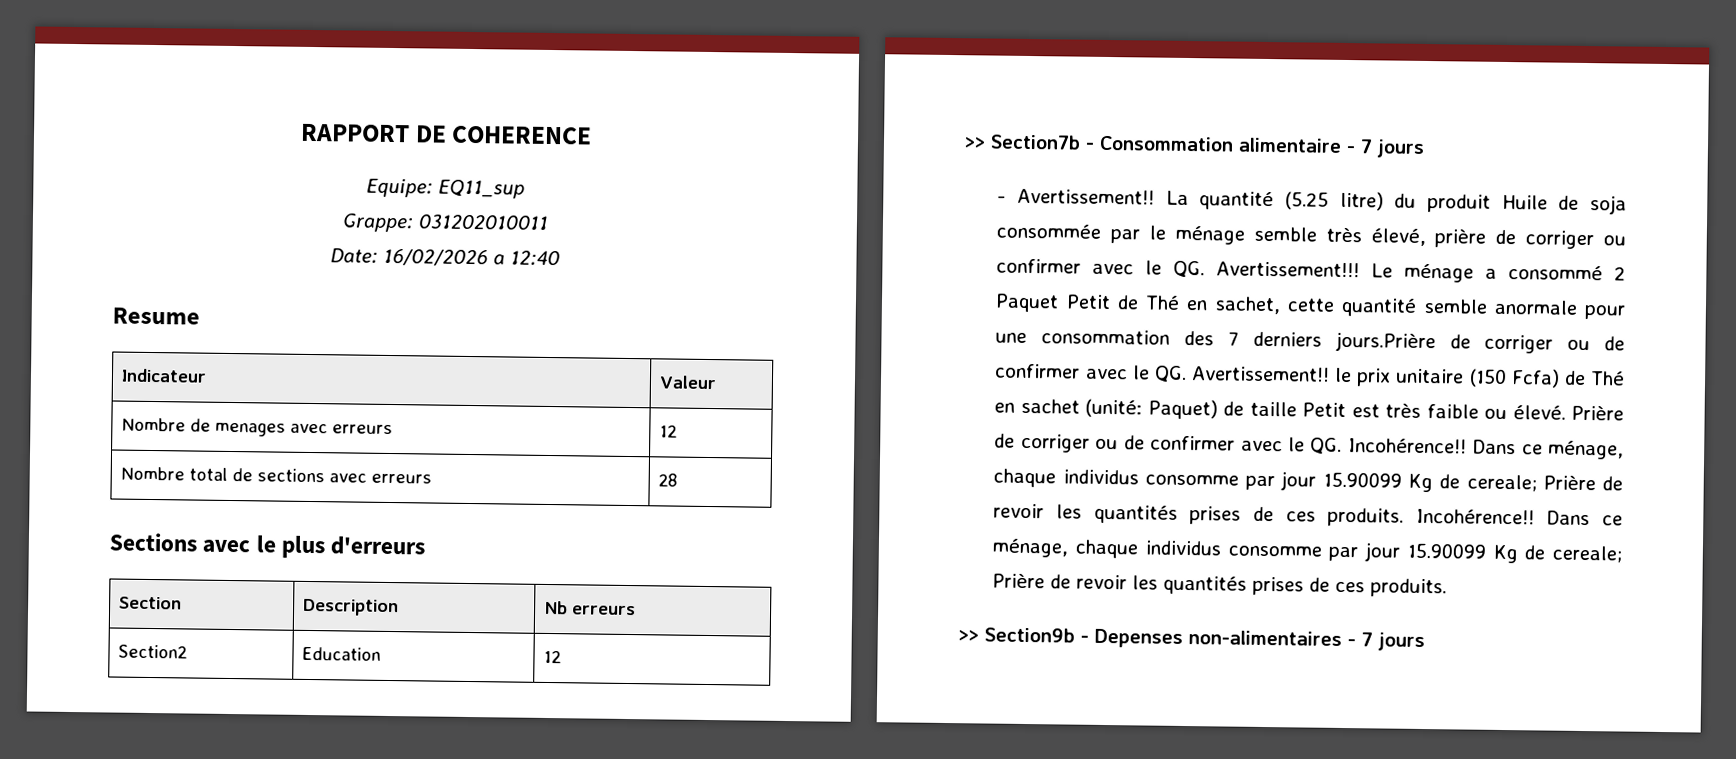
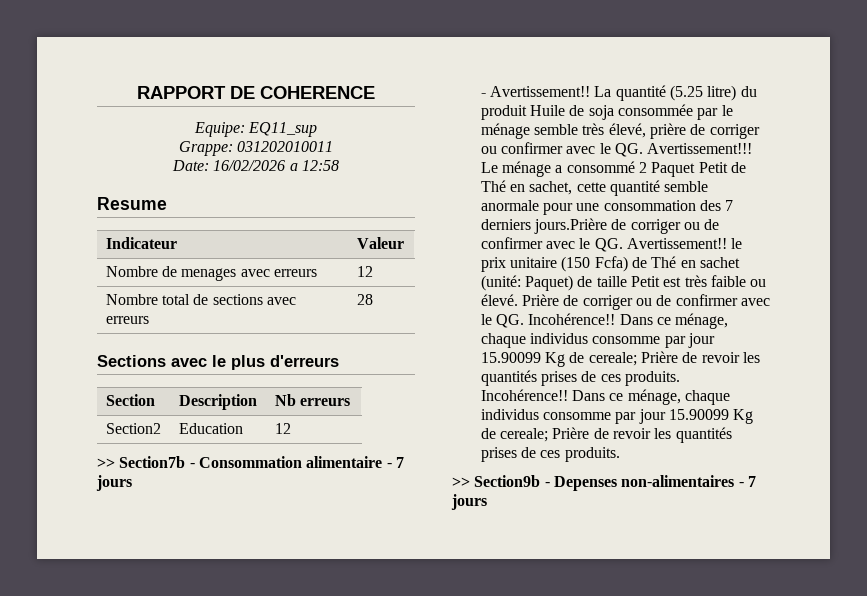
- Date: 16/02/2026 a 12:40
+ Date: 16/02/2026 a 12:58

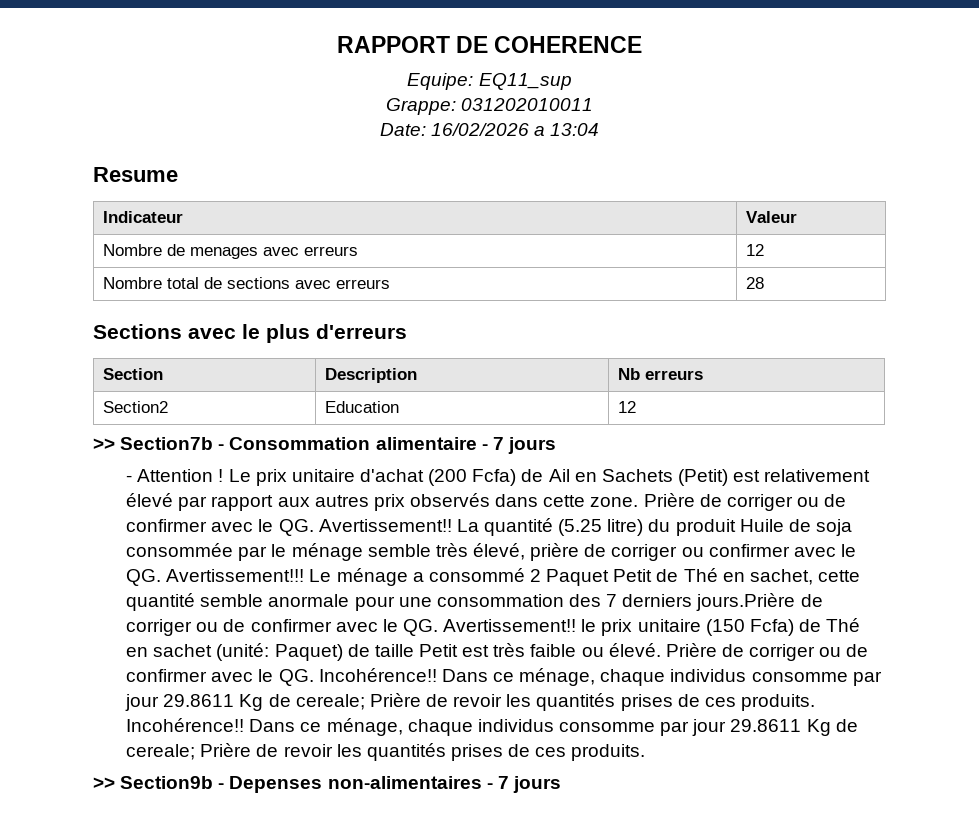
- Date: 16/02/2026 a 12:58
+ Date: 16/02/2026 a 13:04
- - Avertissement!!
+ - Attention ! Le prix unitaire d'achat (200 Fcfa) de Ail en Sachets (Petit) est relativement élevé par rapport aux autres prix observés dans cette zone. Prière de corriger ou de confirmer avec le QG. Avertissement!!
- Prière de corriger ou de confirmer avec le QG. Incohérence!! Dans ce ménage, chaque individus consomme par jour 15.90099 Kg de cereale; Prière de revoir les quantités prises de ces produits. Incohérence!! Dans ce ménage, chaque individus consomme par jour 15.90099 Kg de cereale; Prière de revoir les quantités prises de ces produits.
+ Prière de corriger ou de confirmer avec le QG. Incohérence!! Dans ce ménage, chaque individus consomme par jour 29.8611 Kg de cereale; Prière de revoir les quantités prises de ces produits. Incohérence!! Dans ce ménage, chaque individus consomme par jour 29.8611 Kg de cereale; Prière de revoir les quantités prises de ces produits.

